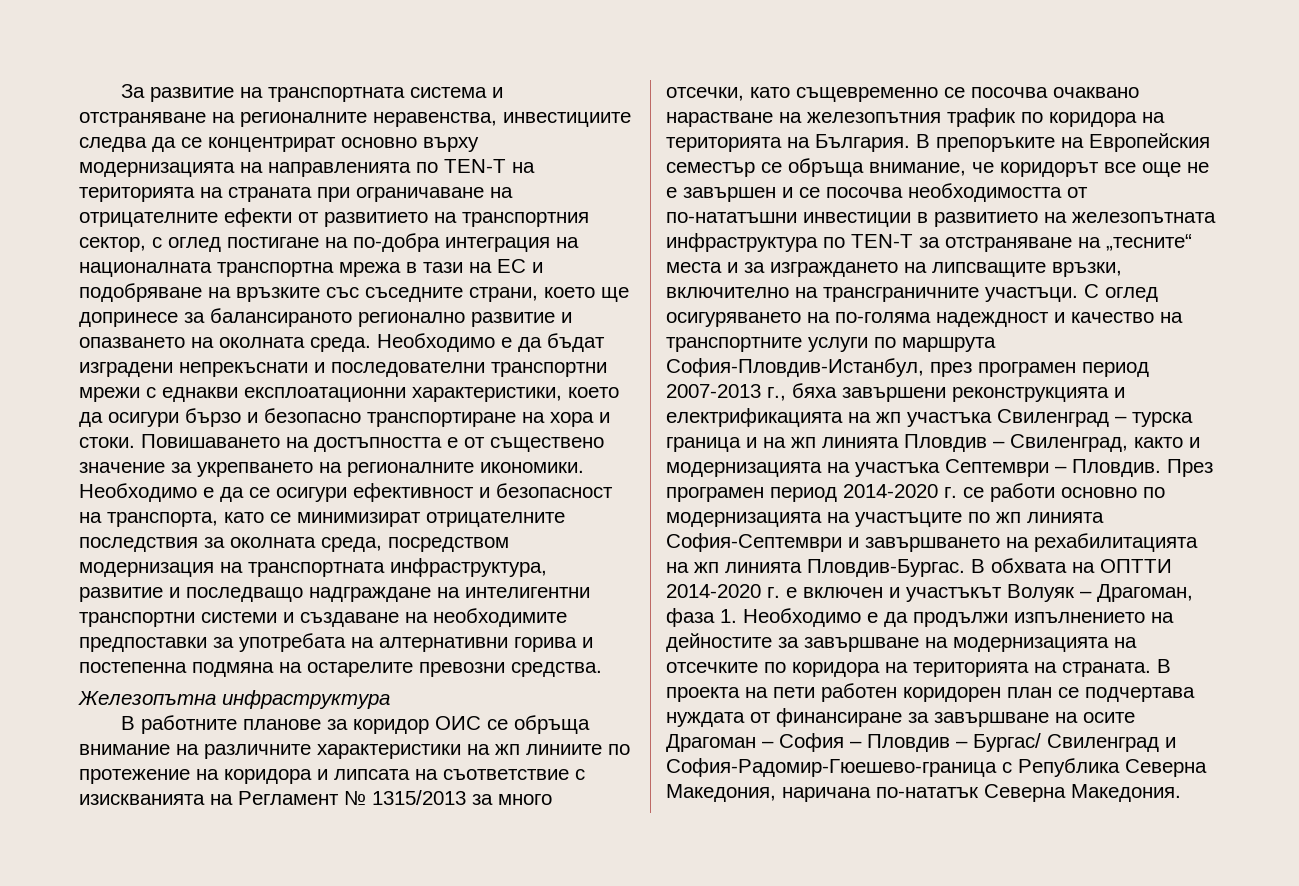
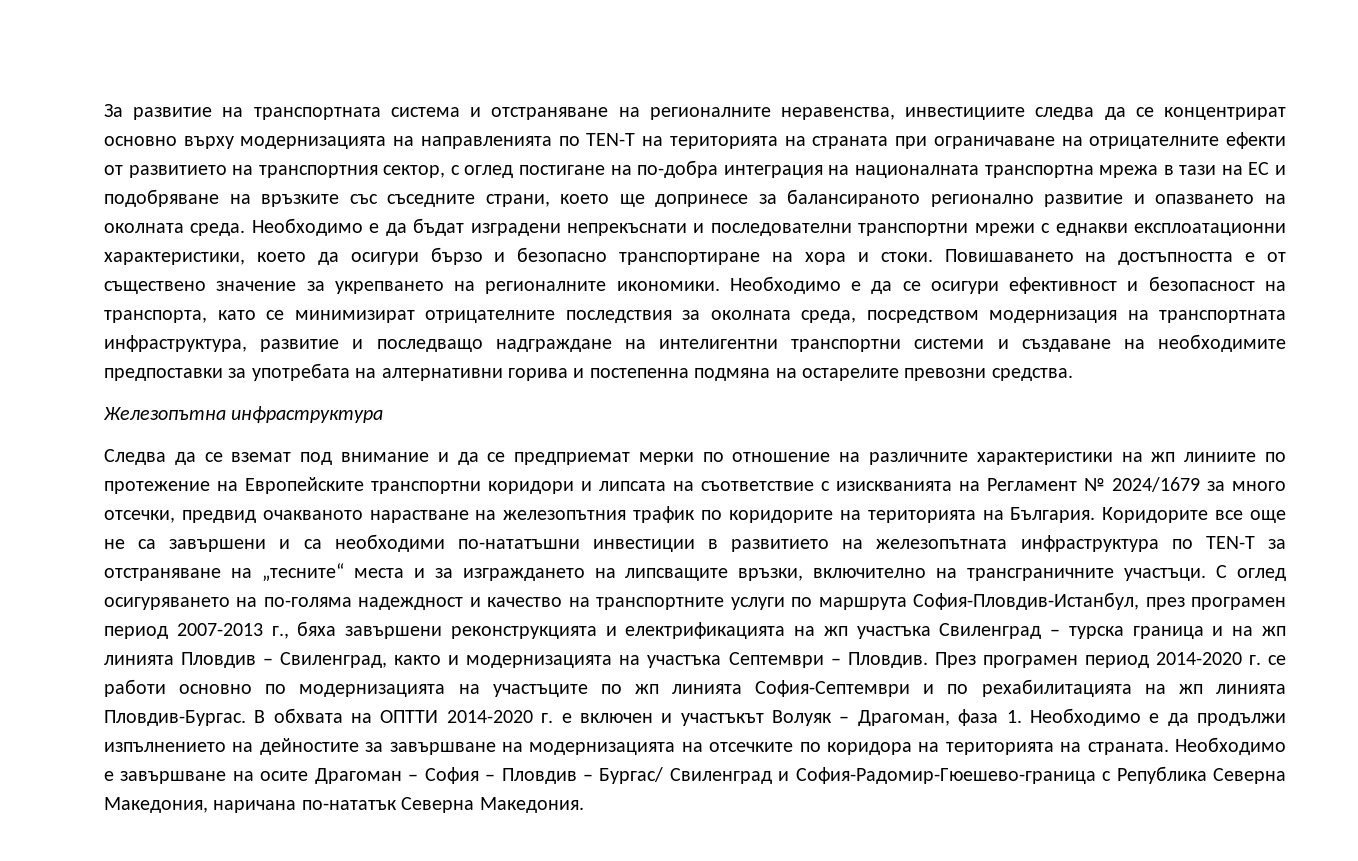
- В работните планове за коридор ОИС се обръща внимание на различните характеристики на жп линиите по протежение на коридора и липсата на съответствие с изискванията на Регламент № 1315/2013 за много отсечки, като същевременно се посочва очаквано нарастване на железопътния трафик по коридора на територията на България.
+ Следва да се вземат под внимание и да се предприемат мерки по отношение на различните характеристики на жп линиите по протежение на Европейските транспортни коридори и липсата на съответствие с изискванията на Регламент № 2024/1679 за много отсечки, предвид очакваното нарастване на железопътния трафик по коридорите на територията на България.
- В препоръките на Европейския семестър се обръща внимание, че коридорът все още не е завършен и се посочва необходимостта от по-нататъшни инвестиции в развитието на железопътната инфраструктура по TEN-T за отстраняване на „тесните“ места и за изграждането на липсващите връзки, включително на трансграничните участъци.
+ Коридорите все още не са завършени и са необходими по-нататъшни инвестиции в развитието на железопътната инфраструктура по TEN-T за отстраняване на „тесните“ места и за изграждането на липсващите връзки, включително на трансграничните участъци.
- През програмен период 2014-2020 г. се работи основно по модернизацията на участъците по жп линията София-Септември и завършването на рехабилитацията на жп линията Пловдив-Бургас.
+ През програмен период 2014-2020 г. се работи основно по модернизацията на участъците по жп линията София-Септември и по рехабилитацията на жп линията Пловдив-Бургас.
- В проекта на пети работен коридорен план се подчертава нуждата от финансиране за завършване на осите Драгоман – София – Пловдив – Бургас/ Свиленград и София-Радомир-Гюешево-граница с Република Северна Македония, наричана по-нататък Северна Македония.
+ Необходимо е завършване на осите Драгоман – София – Пловдив – Бургас/ Свиленград и София-Радомир-Гюешево-граница с Република Северна Македония, наричана по-нататък Северна Македония.

